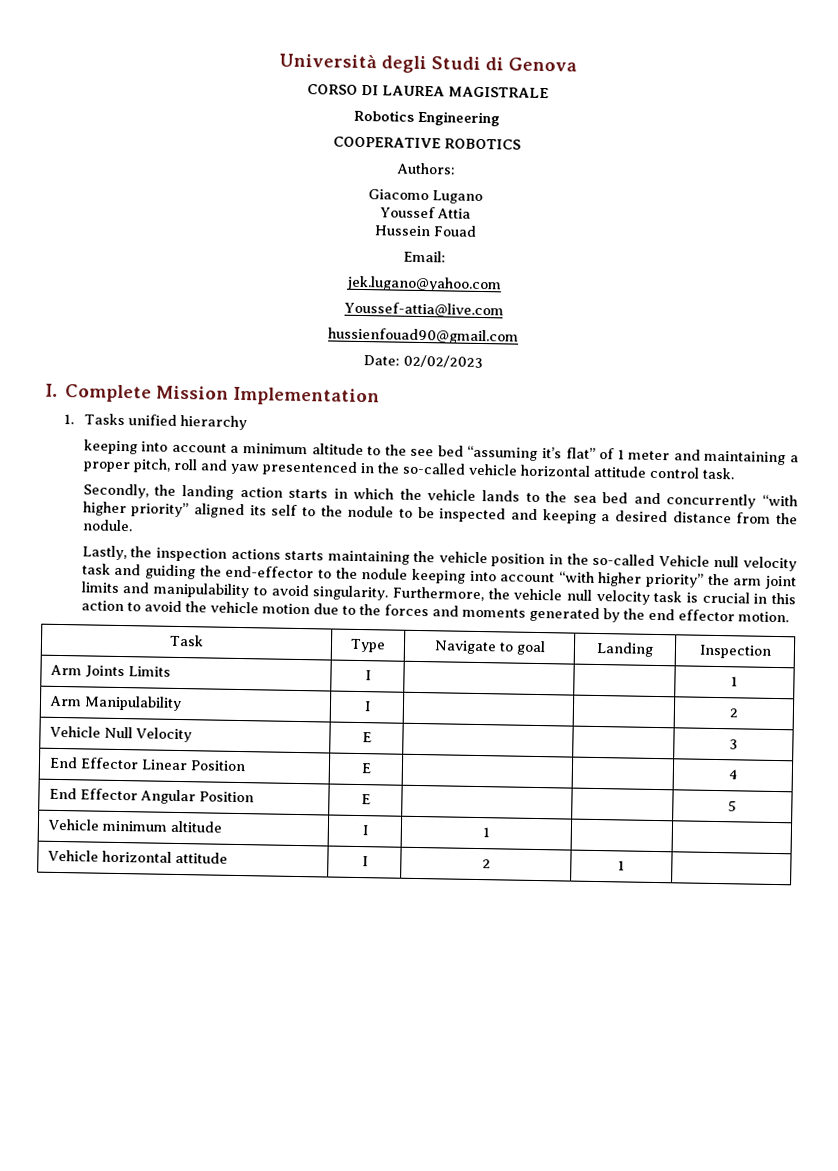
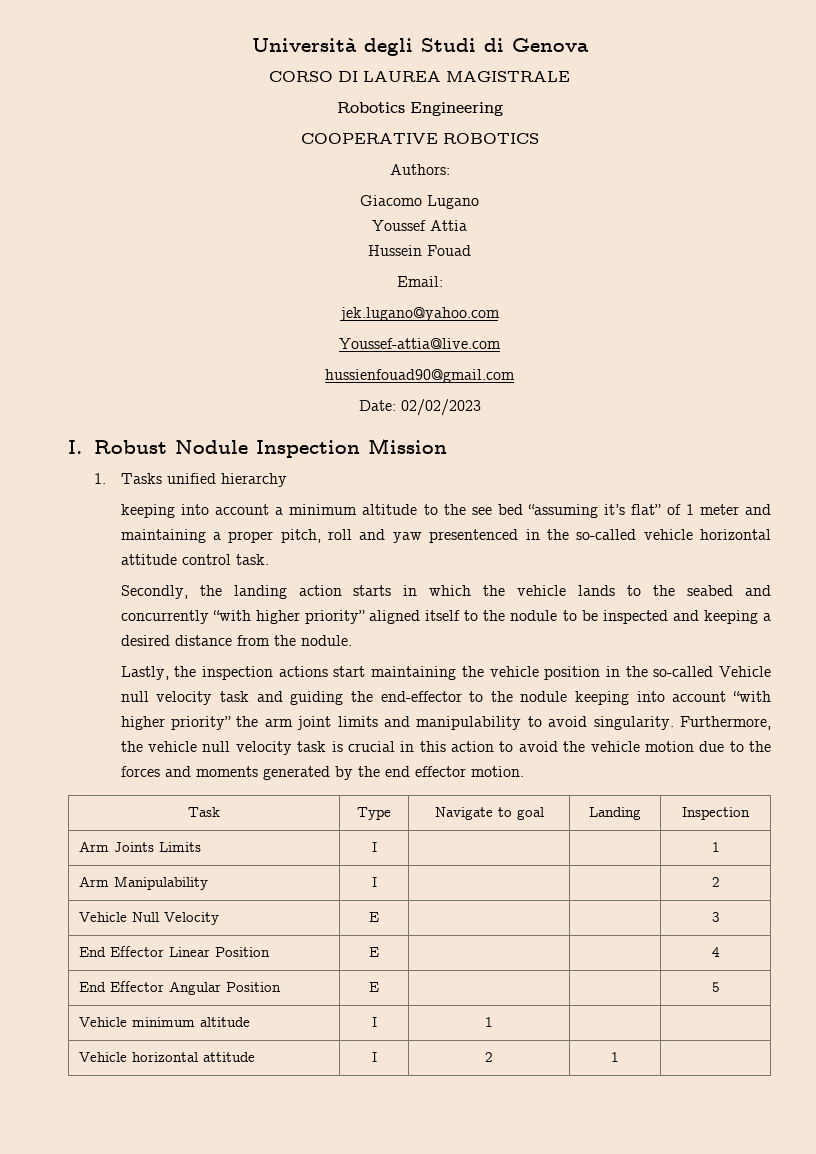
- I. Complete Mission Implementation
+ I. Robust Nodule Inspection Mission
- Secondly, the landing action starts in which the vehicle lands to the sea bed and concurrently “with higher priority” aligned its self to the nodule to be inspected and keeping a desired distance from the nodule.
+ Secondly, the landing action starts in which the vehicle lands to the seabed and concurrently “with higher priority” aligned itself to the nodule to be inspected and keeping a desired distance from the nodule.
- Lastly, the inspection actions starts maintaining the vehicle position in the so-called Vehicle null velocity task and guiding the end-effector to the nodule keeping into account “with higher priority” the arm joint limits and manipulability to avoid singularity.
+ Lastly, the inspection actions start maintaining the vehicle position in the so-called Vehicle null velocity task and guiding the end-effector to the nodule keeping into account “with higher priority” the arm joint limits and manipulability to avoid singularity.

